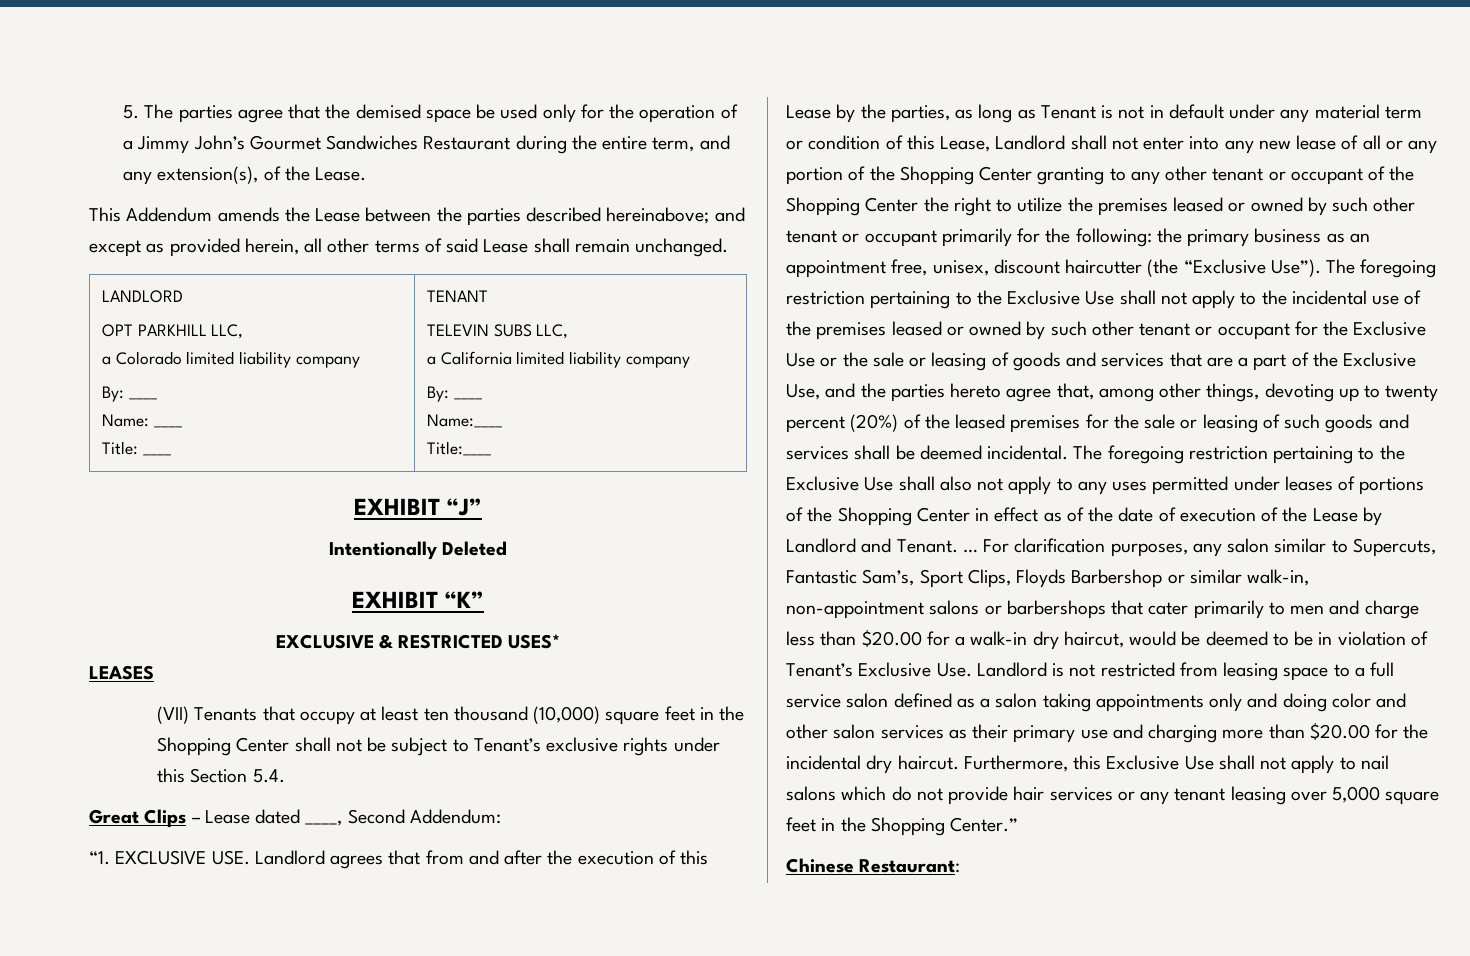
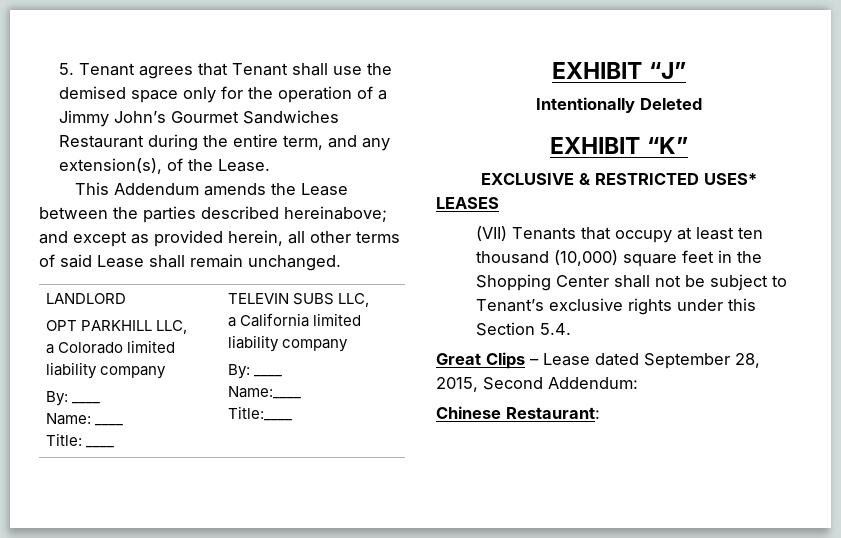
- 5. The parties agree that the demised space be used only for the operation of a Jimmy John’s Gourmet Sandwiches Restaurant during the entire term, and any extension(s), of the Lease.
+ 5. Tenant agrees that Tenant shall use the demised space only for the operation of a Jimmy John’s Gourmet Sandwiches Restaurant during the entire term, and any extension(s), of the Lease.
  LANDLORD
  OPT PARKHILL LLC,
  a Colorado limited liability company
  By: ____
  Name: ____
- Title: ____ | TENANT
- TELEVIN SUBS LLC,
+ Title: ____ | TELEVIN SUBS LLC,
- Great Clips – Lease dated ____, Second Addendum:
+ Great Clips – Lease dated September 28, 2015, Second Addendum:
- “1. EXCLUSIVE USE. Landlord agrees that from and after the execution of this Lease by the parties, as long as Tenant is not in default under any material term or condition of this Lease, Landlord shall not enter into any new lease of all or any portion of the Shopping Center granting to any other tenant or occupant of the Shopping Center the right to utilize the premises leased or owned by such other tenant or occupant primarily for the following: the primary business as an appointment free, unisex, discount haircutter (the “Exclusive Use”). The foregoing restriction pertaining to the Exclusive Use shall not apply to the incidental use of the premises leased or owned by such other tenant or occupant for the Exclusive Use or the sale or leasing of goods and services that are a part of the Exclusive Use, and the parties hereto agree that, among other things, devoting up to twenty percent (20%) of the leased premises for the sale or leasing of such goods and services shall be deemed incidental. The foregoing restriction pertaining to the Exclusive Use shall also not apply to any uses permitted under leases of portions of the Shopping Center in effect as of the date of execution of the Lease by Landlord and Tenant. … For clarification purposes, any salon similar to Supercuts, Fantastic Sam’s, Sport Clips, Floyds Barbershop or similar walk-in, non-appointment salons or barbershops that cater primarily to men and charge less than $20.00 for a walk-in dry haircut, would be deemed to be in violation of Tenant’s Exclusive Use. Landlord is not restricted from leasing space to a full service salon defined as a salon taking appointments only and doing color and other salon services as their primary use and charging more than $20.00 for the incidental dry haircut. Furthermore, this Exclusive Use shall not apply to nail salons which do not provide hair services or any tenant leasing over 5,000 square feet in the Shopping Center.”

